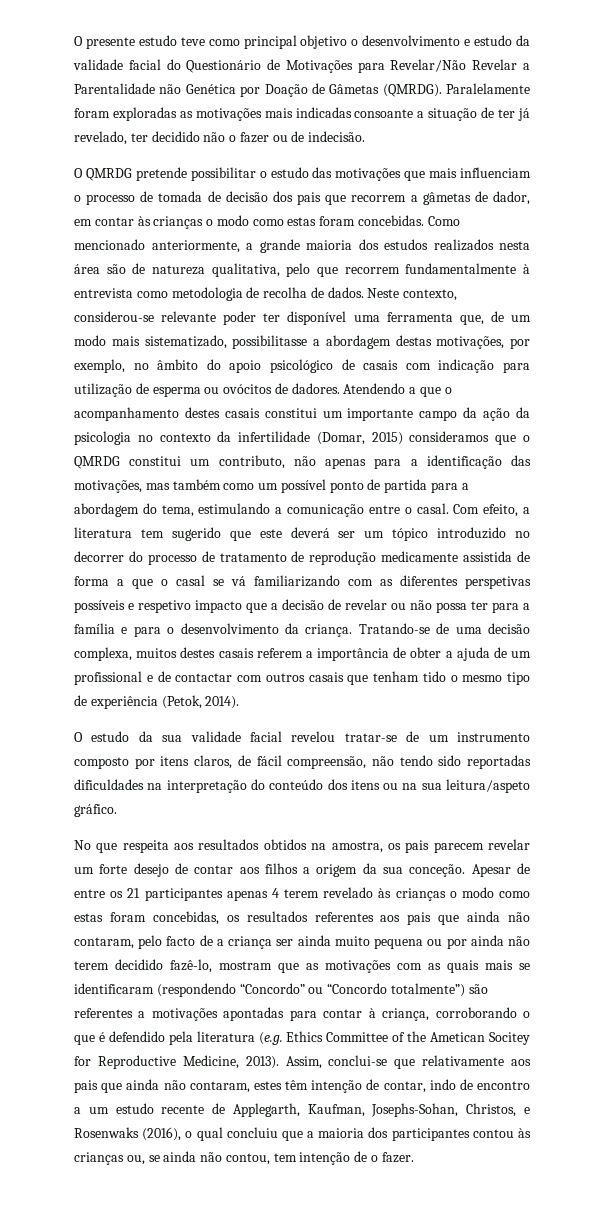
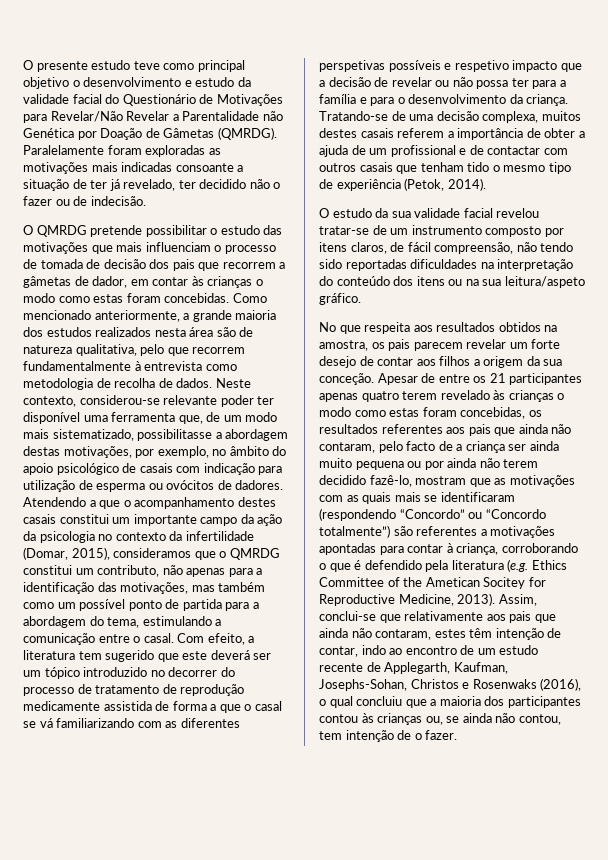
- Atendendo a que o acompanhamento destes casais constitui um importante campo da ação da psicologia no contexto da infertilidade (Domar, 2015) consideramos que o QMRDG constitui um contributo, não apenas para a identificação das motivações, mas também como um possível ponto de partida para a abordagem do tema, estimulando a comunicação entre o casal.
+ Atendendo a que o acompanhamento destes casais constitui um importante campo da ação da psicologia no contexto da infertilidade (Domar, 2015), consideramos que o QMRDG constitui um contributo, não apenas para a identificação das motivações, mas também como um possível ponto de partida para a abordagem do tema, estimulando a comunicação entre o casal.
- Apesar de entre os 21 participantes apenas 4 terem revelado às crianças o modo como estas foram concebidas, os resultados referentes aos pais que ainda não contaram, pelo facto de a criança ser ainda muito pequena ou por ainda não terem decidido fazê-lo, mostram que as motivações com as quais mais se identificaram (respondendo “Concordo” ou “Concordo totalmente”) são referentes a motivações apontadas para contar à criança, corroborando o que é defendido pela literatura (e.g. Ethics Committee of the Ametican Socitey for Reproductive Medicine, 2013).
+ Apesar de entre os 21 participantes apenas quatro terem revelado às crianças o modo como estas foram concebidas, os resultados referentes aos pais que ainda não contaram, pelo facto de a criança ser ainda muito pequena ou por ainda não terem decidido fazê-lo, mostram que as motivações com as quais mais se identificaram (respondendo “Concordo” ou “Concordo totalmente”) são referentes a motivações apontadas para contar à criança, corroborando o que é defendido pela literatura (e.g. Ethics Committee of the Ametican Socitey for Reproductive Medicine, 2013).
- Assim, conclui-se que relativamente aos pais que ainda não contaram, estes têm intenção de contar, indo de encontro a um estudo recente de Applegarth, Kaufman, Josephs-Sohan, Christos, e Rosenwaks (2016), o qual concluiu que a maioria dos participantes contou às crianças ou, se ainda não contou, tem intenção de o fazer.
+ Assim, conclui-se que relativamente aos pais que ainda não contaram, estes têm intenção de contar, indo ao encontro de um estudo recente de Applegarth, Kaufman, Josephs-Sohan, Christos e Rosenwaks (2016), o qual concluiu que a maioria dos participantes contou às crianças ou, se ainda não contou, tem intenção de o fazer.

